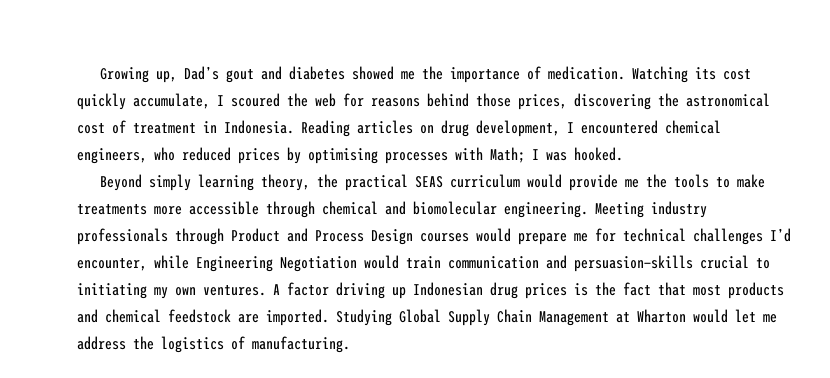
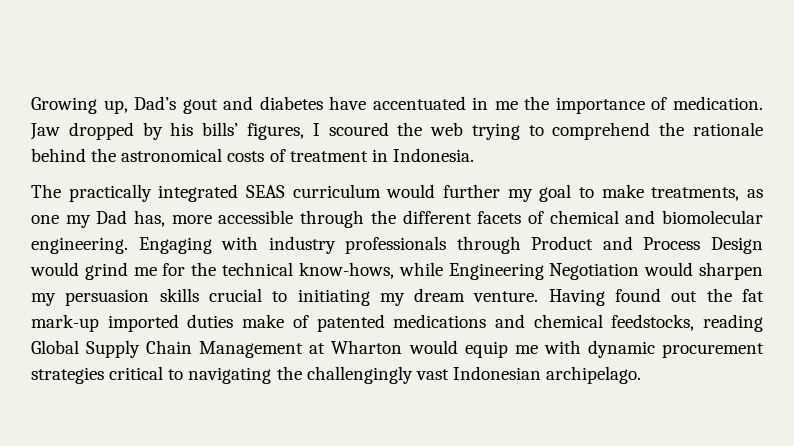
- Growing up, Dad’s gout and diabetes showed me the importance of medication.
+ Growing up, Dad’s gout and diabetes have accentuated in me the importance of medication.
- Watching its cost quickly accumulate, I scoured the web for reasons behind those prices, discovering the astronomical cost of treatment in Indonesia. Reading articles on drug development, I encountered chemical engineers, who reduced prices by optimising processes with Math; I was hooked.
- Beyond simply learning theory, the practical SEAS curriculum would provide me the tools to make treatments more accessible through chemical and biomolecular engineering.
+ Jaw dropped by his bills’ figures, I scoured the web trying to comprehend the rationale behind the astronomical costs of treatment in Indonesia.
+ The practically integrated SEAS curriculum would further my goal to make treatments, as one my Dad has, more accessible through the different facets of chemical and biomolecular engineering.
- Meeting industry professionals through Product and Process Design courses would prepare me for technical challenges I’d encounter, while Engineering Negotiation would train communication and persuasion—skills crucial to initiating my own ventures. A factor driving up Indonesian drug prices is the fact that most products and chemical feedstock are imported. Studying Global Supply Chain Management at Wharton would let me address the logistics of manufacturing.
+ Engaging with industry professionals through Product and Process Design would grind me for the technical know-hows, while Engineering Negotiation would sharpen my persuasion skills crucial to initiating my dream venture. Having found out the fat mark-up imported duties make of patented medications and chemical feedstocks, reading Global Supply Chain Management at Wharton would equip me with dynamic procurement strategies critical to navigating the challengingly vast Indonesian archipelago.

